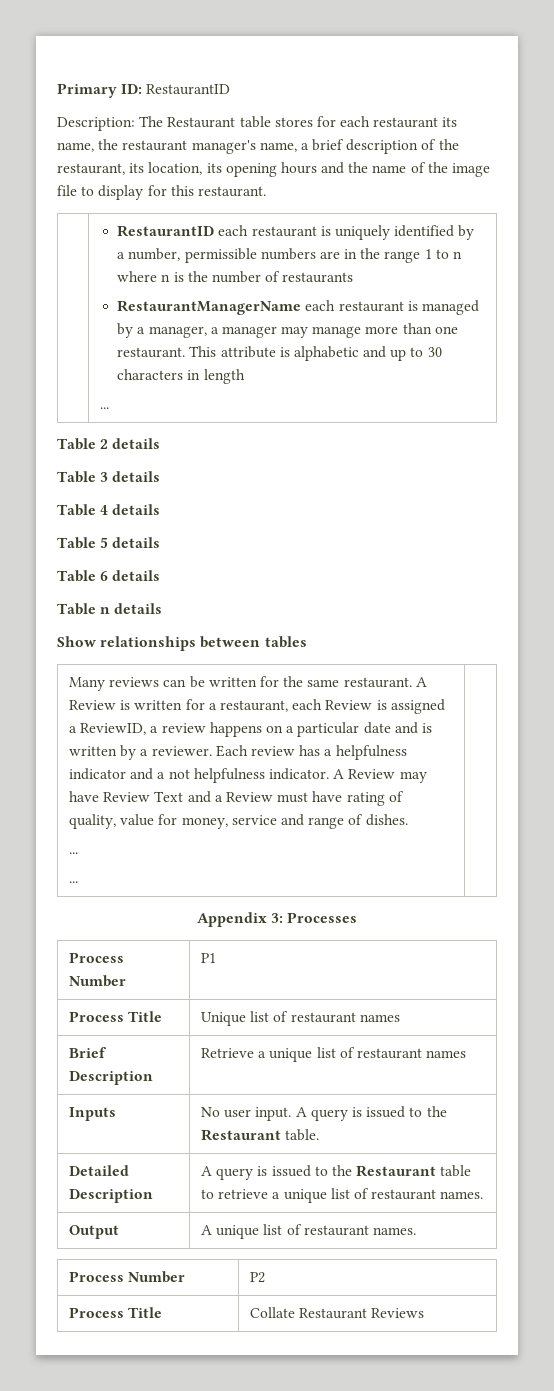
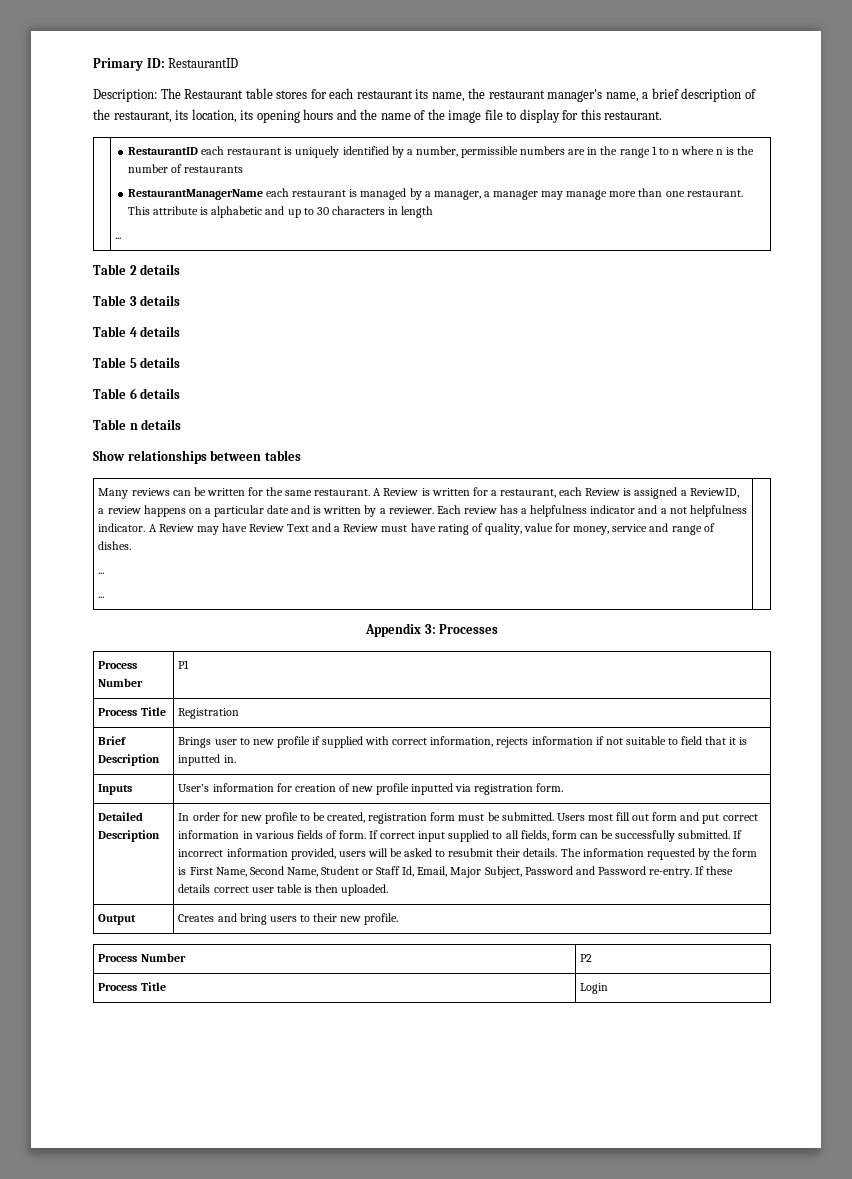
- Process Title | Unique list of restaurant names
- Brief Description | Retrieve a unique list of restaurant names
- Inputs | No user input. A query is issued to the Restaurant table.
- Detailed Description | A query is issued to the Restaurant table to retrieve a unique list of restaurant names.
- Output | A unique list of restaurant names.
+ Process Title | Registration
+ Brief Description | Brings user to new profile if supplied with correct information, rejects information if not suitable to field that it is inputted in.
+ Inputs | User’s information for creation of new profile inputted via registration form.
+ Detailed Description | In order for new profile to be created, registration form must be submitted. Users most fill out form and put correct information in various fields of form. If correct input supplied to all fields, form can be successfully submitted. If incorrect information provided, users will be asked to resubmit their details. The information requested by the form is First Name, Second Name, Student or Staff Id, Email, Major Subject, Password and Password re-entry. If these details correct user table is then uploaded.
+ Output | Creates and bring users to their new profile.
- Process Title | Collate Restaurant Reviews
+ Process Title | Login

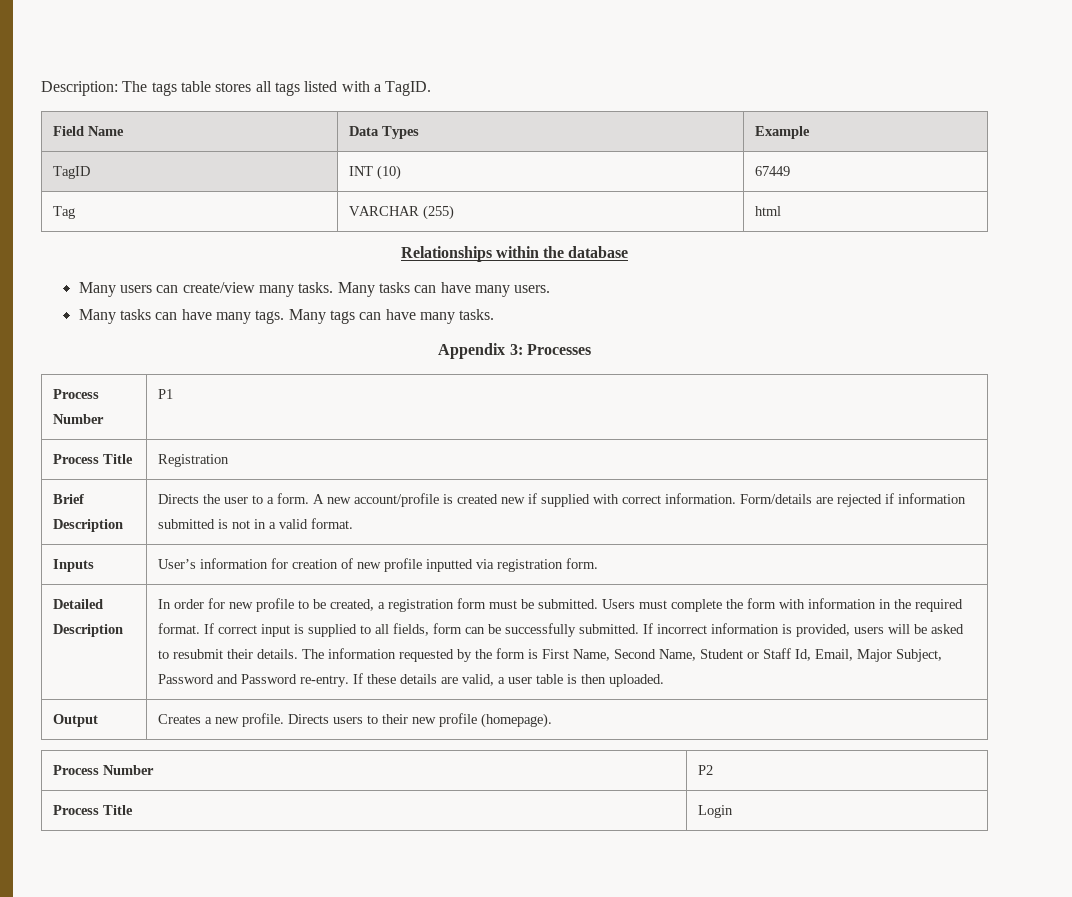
- Primary ID: RestaurantID
- Description: The Restaurant table stores for each restaurant its name, the restaurant manager's name, a brief description of the restaurant, its location, its opening hours and the name of the image file to display for this restaurant.
- | RestaurantID each restaurant is uniquely identified by a number, permissible numbers are in the range 1 to n where n is the number of restaurants
- RestaurantManagerName each restaurant is managed by a manager, a manager may manage more than one restaurant. This attribute is alphabetic and up to 30 characters in length
- ...
- Table 2 details
- Table 3 details
- Table 4 details
- Table 5 details
- Table 6 details
- Table n details
- Show relationships between tables
- Many reviews can be written for the same restaurant. A Review is written for a restaurant, each Review is assigned a ReviewID, a review happens on a particular date and is written by a reviewer. Each review has a helpfulness indicator and a not helpfulness indicator. A Review may have Review Text and a Review must have rating of quality, value for money, service and range of dishes.
- ...
- ...
+ Description: The tags table stores all tags listed with a TagID.
+ Field Name | Data Types | Example
+ TagID | INT (10) | 67449
+ Tag | VARCHAR (255) | html
+ Relationships within the database
+ Many users can create/view many tasks. Many tasks can have many users.
+ Many tasks can have many tags. Many tags can have many tasks.
- Brief Description | Brings user to new profile if supplied with correct information, rejects information if not suitable to field that it is inputted in.
+ Brief Description | Directs the user to a form. A new account/profile is created new if supplied with correct information. Form/details are rejected if information submitted is not in a valid format.
- In order for new profile to be created, registration form must be submitted.
+ In order for new profile to be created, a registration form must be submitted.
- Users most fill out form and put correct information in various fields of form.
+ Users must complete the form with information in the required format.
- If correct input supplied to all fields, form can be successfully submitted.
+ If correct input is supplied to all fields, form can be successfully submitted.
- If incorrect information provided, users will be asked to resubmit their details.
+ If incorrect information is provided, users will be asked to resubmit their details.
- If these details correct user table is then uploaded.
+ If these details are valid, a user table is then uploaded.
- Output | Creates and bring users to their new profile.
+ Output | Creates a new profile. Directs users to their new profile (homepage).

